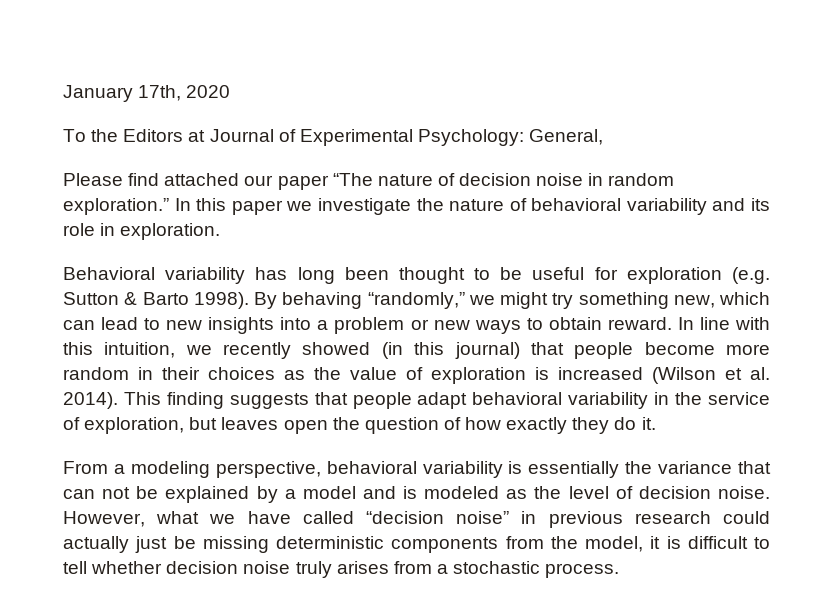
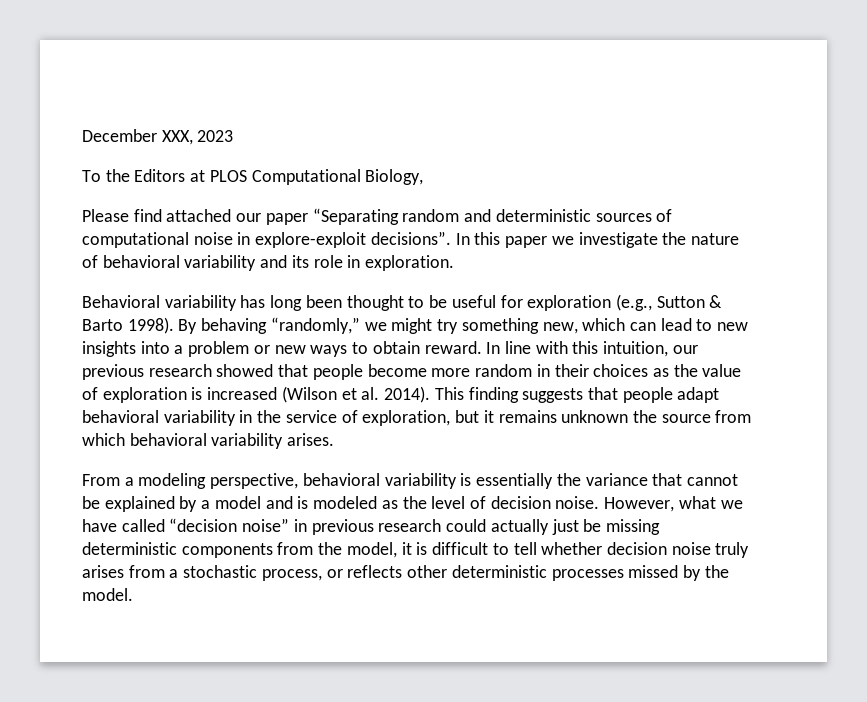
- January 17th, 2020
+ December XXX, 2023
- To the Editors at Journal of Experimental Psychology: General,
+ To the Editors at PLOS Computational Biology,
- Please find attached our paper “The nature of decision noise in random exploration.”
+ Please find attached our paper “Separating random and deterministic sources of computational noise in explore-exploit decisions”.
- Behavioral variability has long been thought to be useful for exploration (e.g. Sutton & Barto 1998).
+ Behavioral variability has long been thought to be useful for exploration (e.g., Sutton & Barto 1998).
- In line with this intuition, we recently showed (in this journal) that people become more random in their choices as the value of exploration is increased (Wilson et al. 2014).
+ In line with this intuition, our previous research showed that people become more random in their choices as the value of exploration is increased (Wilson et al. 2014).
- This finding suggests that people adapt behavioral variability in the service of exploration, but leaves open the question of how exactly they do it.
+ This finding suggests that people adapt behavioral variability in the service of exploration, but it remains unknown the source from which behavioral variability arises.
- From a modeling perspective, behavioral variability is essentially the variance that can not be explained by a model and is modeled as the level of decision noise.
+ From a modeling perspective, behavioral variability is essentially the variance that cannot be explained by a model and is modeled as the level of decision noise.
- However, what we have called “decision noise” in previous research could actually just be missing deterministic components from the model, it is difficult to tell whether decision noise truly arises from a stochastic process.
+ However, what we have called “decision noise” in previous research could actually just be missing deterministic components from the model, it is difficult to tell whether decision noise truly arises from a stochastic process, or reflects other deterministic processes missed by the model.

